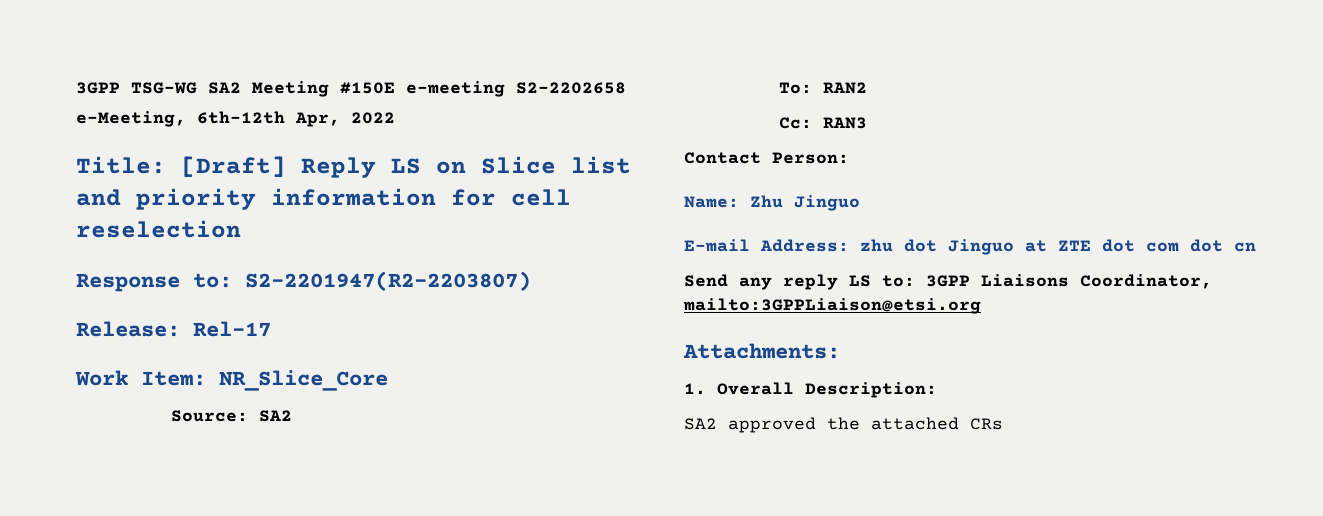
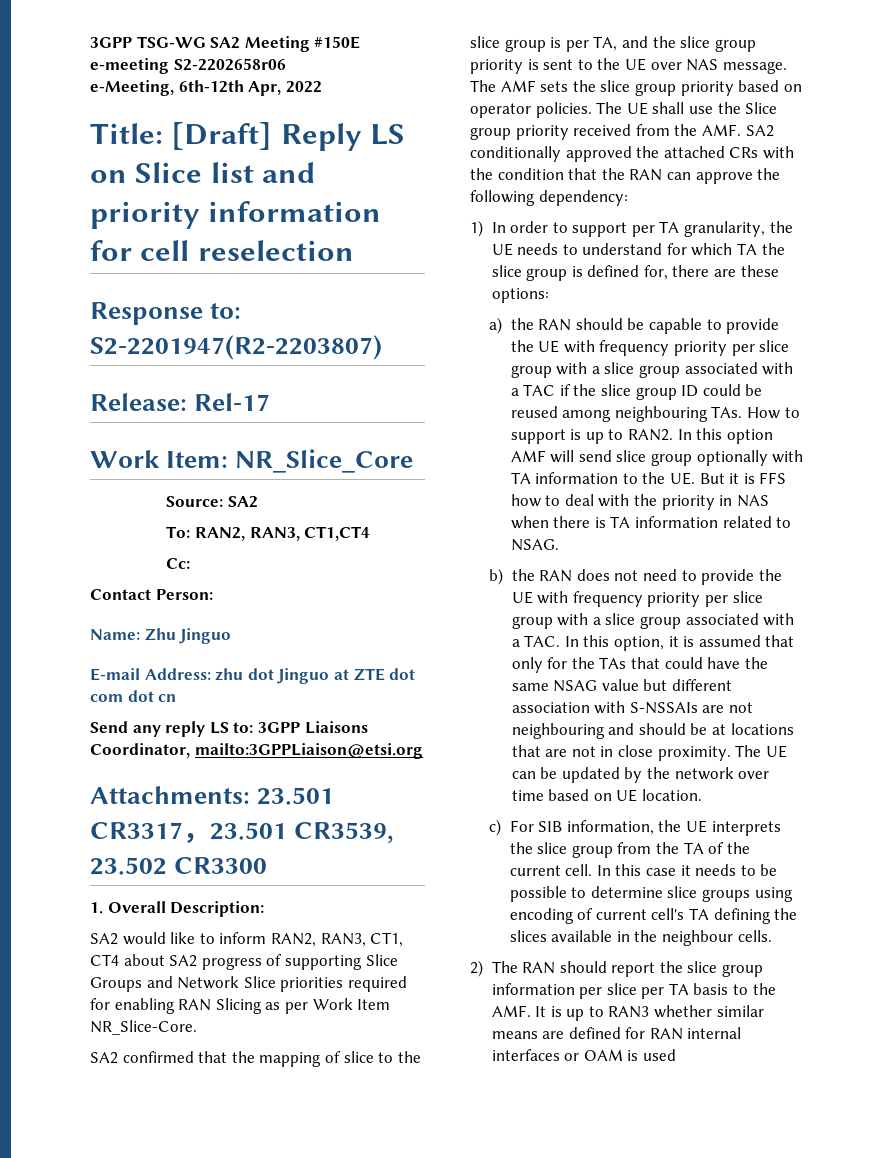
- 3GPP TSG-WG SA2 Meeting #150E e-meeting S2-2202658
+ 3GPP TSG-WG SA2 Meeting #150E e-meeting S2-2202658r06
- To: RAN2
+ To: RAN2, RAN3, CT1,CT4
- Cc: RAN3
+ Cc:
- Attachments:
+ Attachments: 23.501 CR3317，23.501 CR3539, 23.502 CR3300
  1. Overall Description:
- SA2 approved the attached CRs
+ SA2 would like to inform RAN2, RAN3, CT1, CT4 about SA2 progress of supporting Slice Groups and Network Slice priorities required for enabling RAN Slicing as per Work Item NR_Slice-Core.
+ SA2 confirmed that the mapping of slice to the slice group is per TA, and the slice group priority is sent to the UE over NAS message. The AMF sets the slice group priority based on operator policies. The UE shall use the Slice group priority received from the AMF. SA2 conditionally approved the attached CRs with the condition that the RAN can approve the following dependency:
+ 1) In order to support per TA granularity, the UE needs to understand for which TA the slice group is defined for, there are these options:
+ a) the RAN should be capable to provide the UE with frequency priority per slice group with a slice group associated with a TAC if the slice group ID could be reused among neighbouring TAs. How to support is up to RAN2. In this option AMF will send slice group optionally with TA information to the UE. But it is FFS how to deal with the priority in NAS when there is TA information related to NSAG.
+ b) the RAN does not need to provide the UE with frequency priority per slice group with a slice group associated with a TAC. In this option, it is assumed that only for the TAs that could have the same NSAG value but different association with S-NSSAIs are not neighbouring and should be at locations that are not in close proximity. The UE can be updated by the network over time based on UE location.
+ c) For SIB information, the UE interprets the slice group from the TA of the current cell. In this case it needs to be possible to determine slice groups using encoding of current cell's TA defining the slices available in the neighbour cells.
+ 2) The RAN should report the slice group information per slice per TA basis to the AMF. It is up to RAN3 whether similar means are defined for RAN internal interfaces or OAM is used

